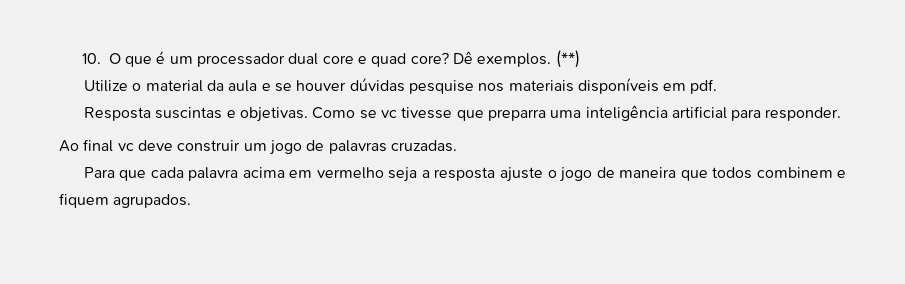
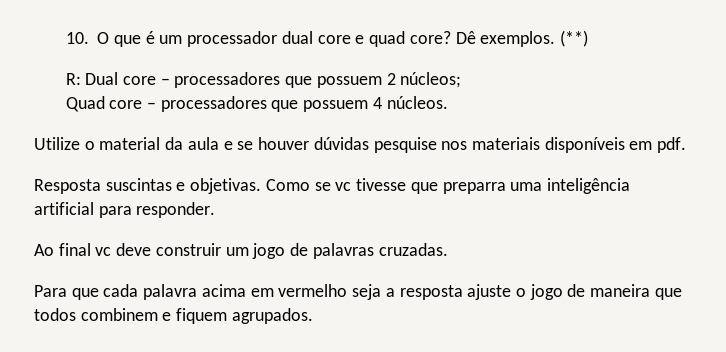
+ R: Dual core – processadores que possuem 2 núcleos;
+ Quad core – processadores que possuem 4 núcleos.

